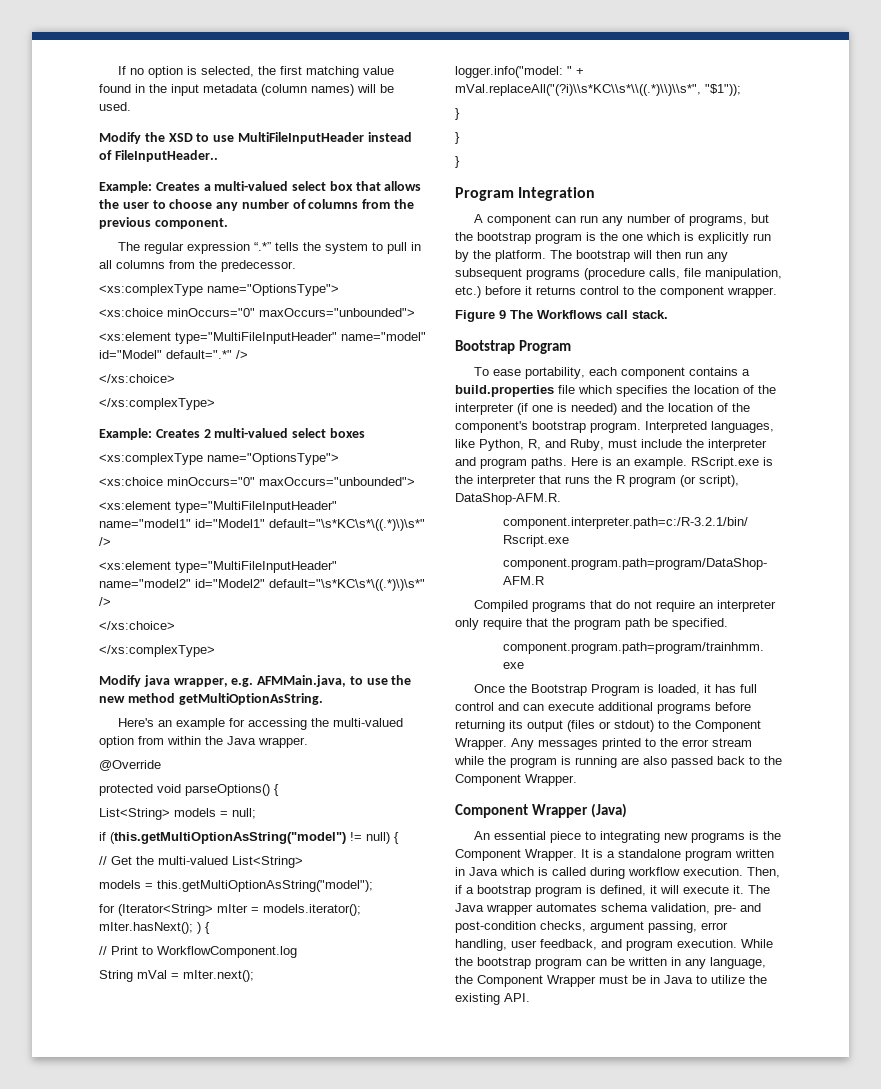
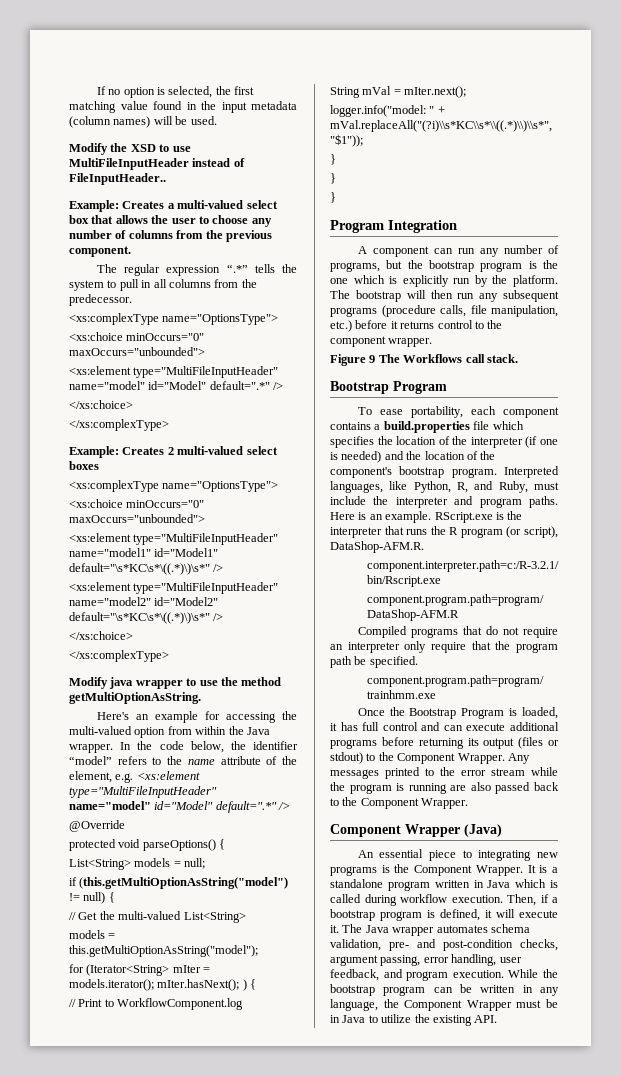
- Modify java wrapper, e.g. AFMMain.java, to use the new method getMultiOptionAsString.
+ Modify java wrapper to use the method getMultiOptionAsString.
+ In the code below, the identifier “model” refers to the name attribute of the element, e.g. <xs:element type="MultiFileInputHeader" name="model" id="Model" default=".*" />

